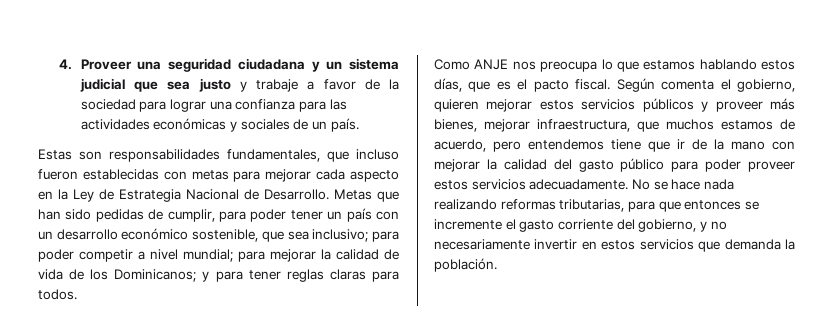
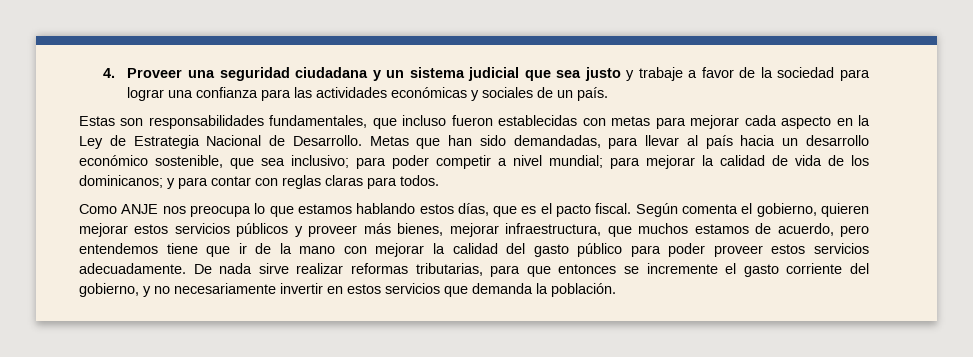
- Metas que han sido pedidas de cumplir, para poder tener un país con un desarrollo económico sostenible, que sea inclusivo; para poder competir a nivel mundial; para mejorar la calidad de vida de los Dominicanos; y para tener reglas claras para todos.
+ Metas que han sido demandadas, para llevar al país hacia un desarrollo económico sostenible, que sea inclusivo; para poder competir a nivel mundial; para mejorar la calidad de vida de los dominicanos; y para contar con reglas claras para todos.
- No se hace nada realizando reformas tributarias, para que entonces se incremente el gasto corriente del gobierno, y no necesariamente invertir en estos servicios que demanda la población.
+ De nada sirve realizar reformas tributarias, para que entonces se incremente el gasto corriente del gobierno, y no necesariamente invertir en estos servicios que demanda la población.

